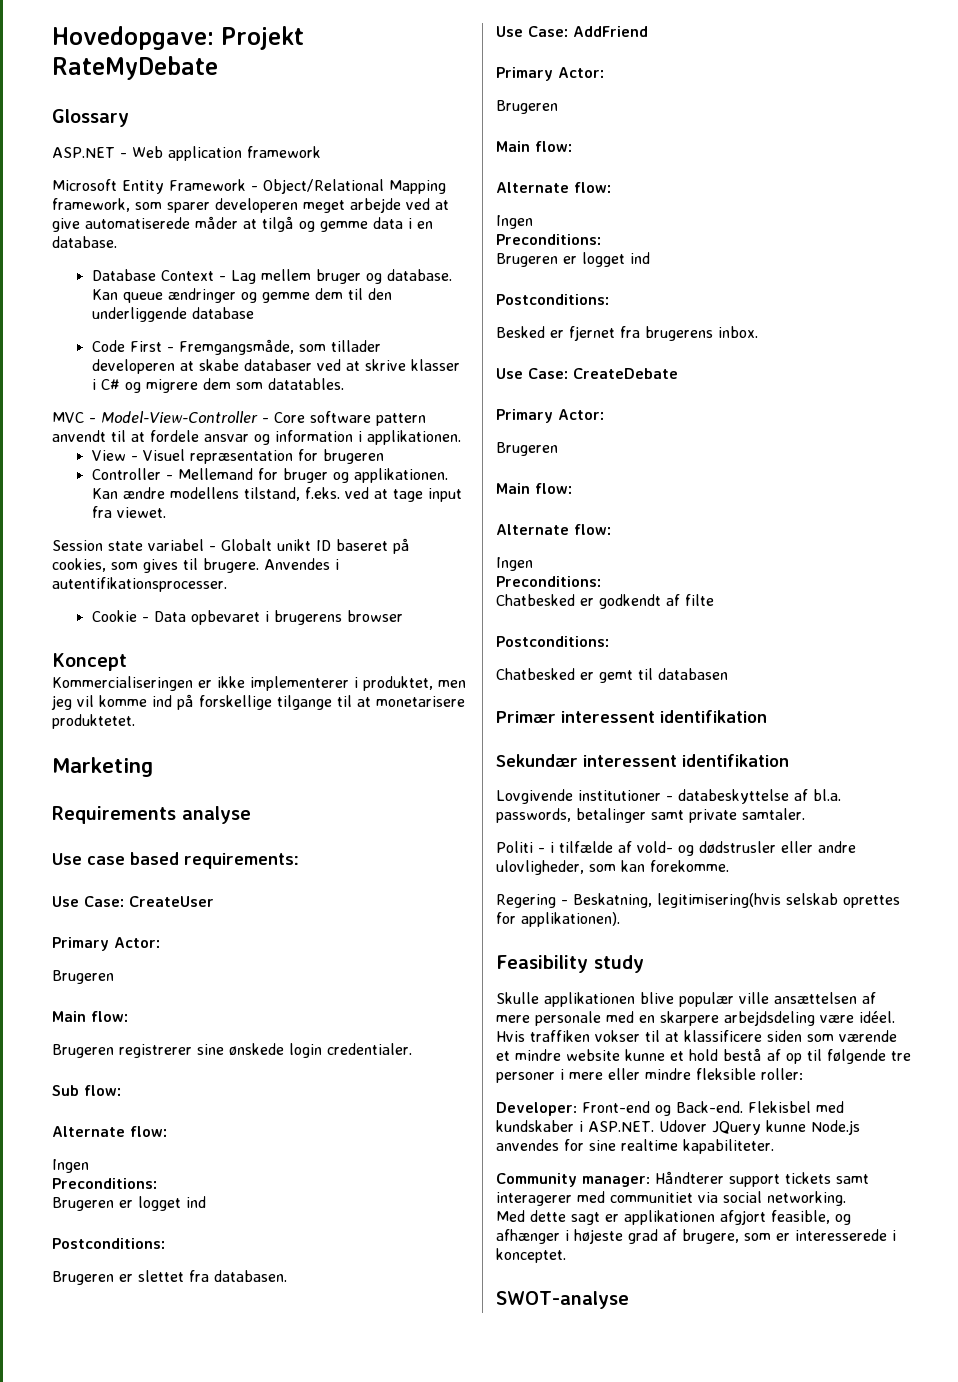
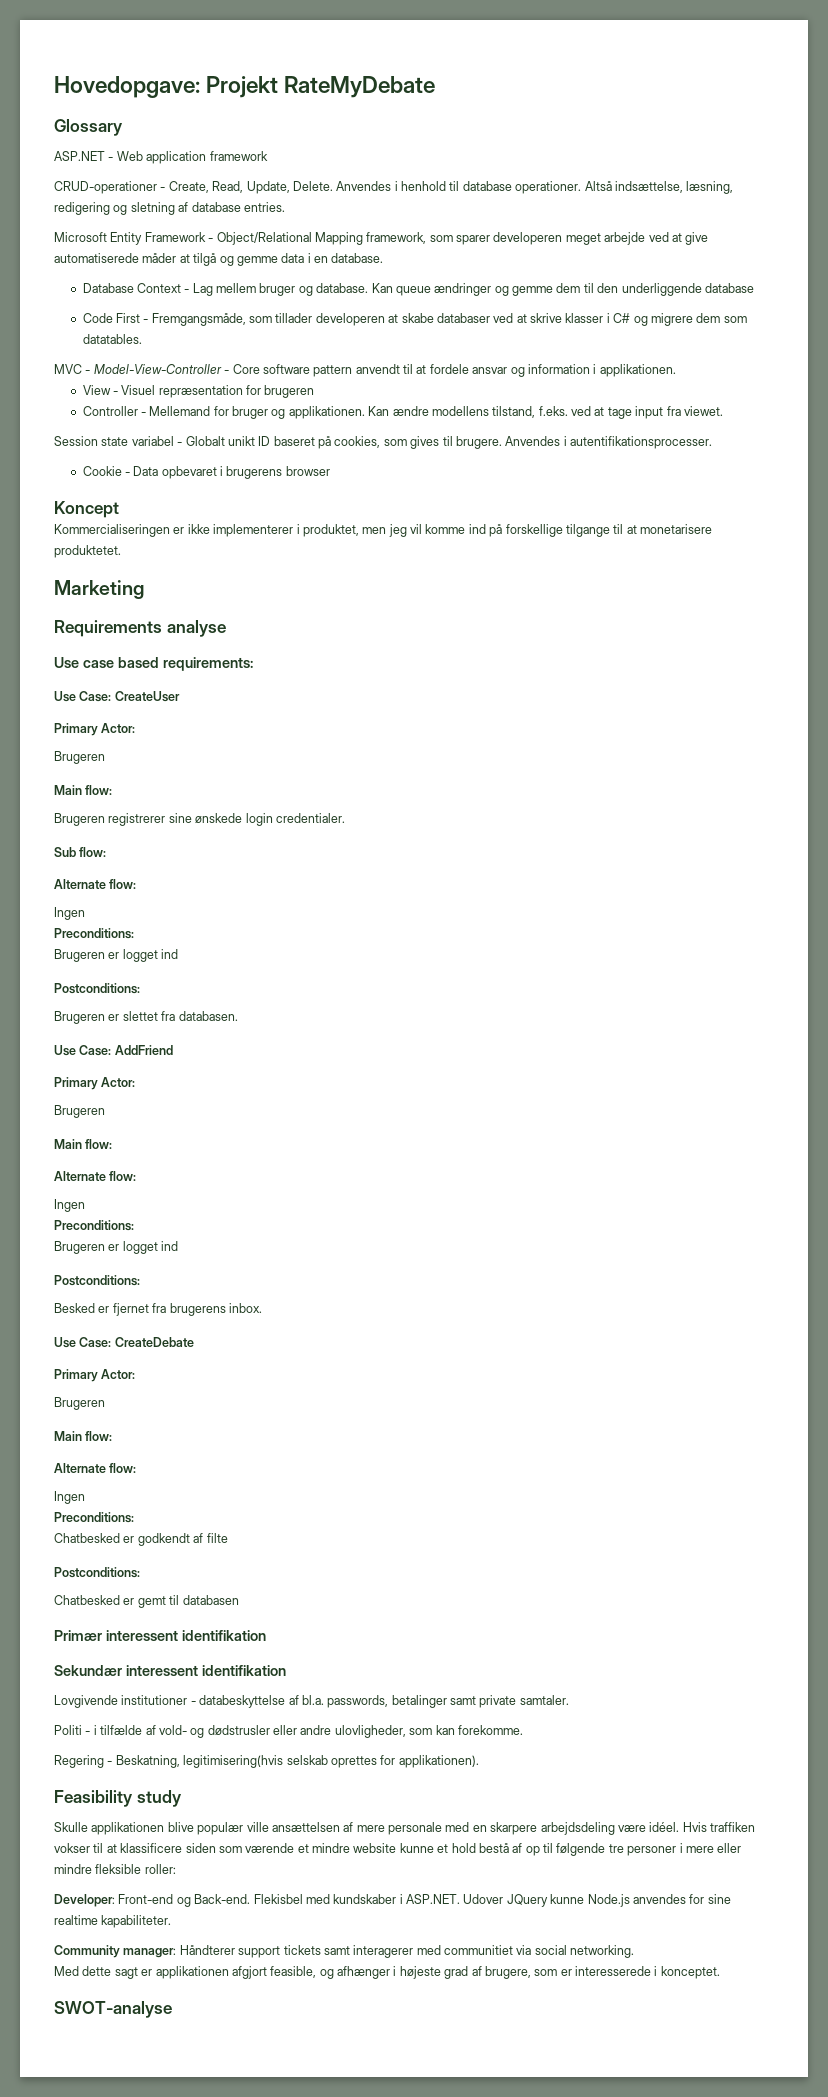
+ CRUD-operationer - Create, Read, Update, Delete. Anvendes i henhold til database operationer. Altså indsættelse, læsning, redigering og sletning af database entries.

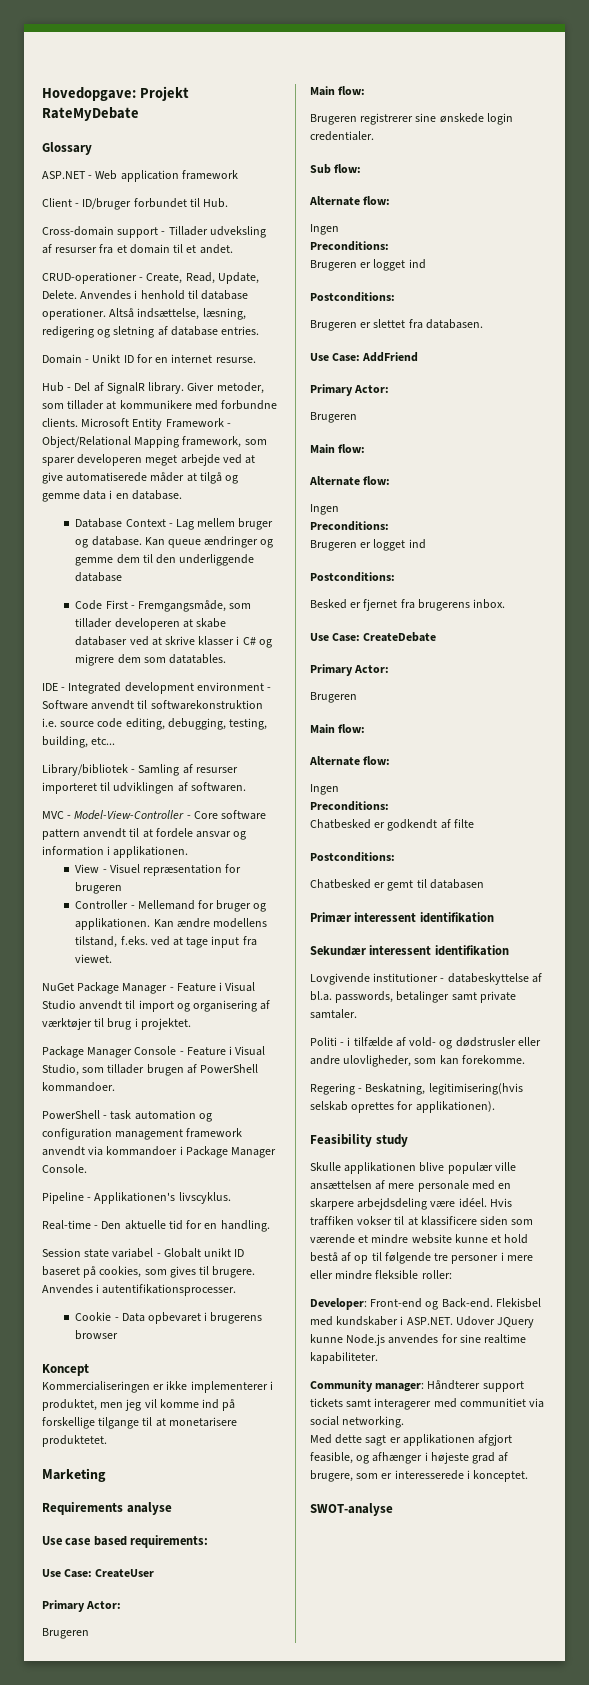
+ Client - ID/bruger forbundet til Hub.
+ Cross-domain support - Tillader udveksling af resurser fra et domain til et andet.
+ Domain - Unikt ID for en internet resurse.
+ Hub - Del af SignalR library. Giver metoder, som tillader at kommunikere med forbundne clients.
+ IDE - Integrated development environment - Software anvendt til softwarekonstruktion i.e. source code editing, debugging, testing, building, etc...
+ Library/bibliotek - Samling af resurser importeret til udviklingen af softwaren.
+ NuGet Package Manager - Feature i Visual Studio anvendt til import og organisering af værktøjer til brug i projektet.
+ Package Manager Console - Feature i Visual Studio, som tillader brugen af PowerShell kommandoer.
+ PowerShell - task automation og configuration management framework anvendt via kommandoer i Package Manager Console.
+ Pipeline - Applikationen's livscyklus.
+ Real-time - Den aktuelle tid for en handling.

